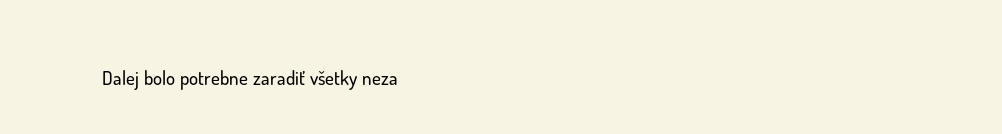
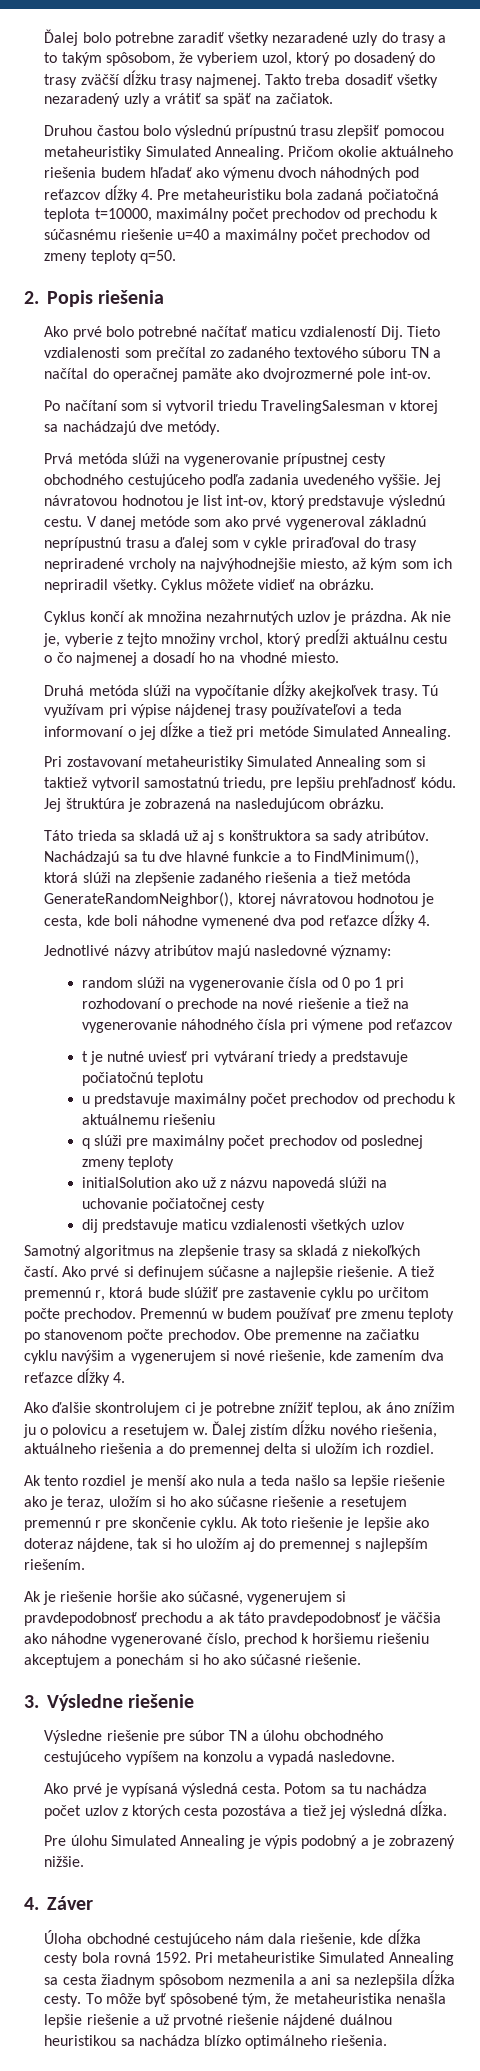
- Dalej bolo potrebne zaradiť všetky neza
+ Ďalej bolo potrebne zaradiť všetky nezaradené uzly do trasy a to takým spôsobom, že vyberiem uzol, ktorý po dosadený do trasy zväčší dĺžku trasy najmenej. Takto treba dosadiť všetky nezaradený uzly a vrátiť sa späť na začiatok.
+ Druhou častou bolo výslednú prípustnú trasu zlepšiť pomocou metaheuristiky Simulated Annealing. Pričom okolie aktuálneho riešenia budem hľadať ako výmenu dvoch náhodných pod reťazcov dĺžky 4. Pre metaheuristiku bola zadaná počiatočná teplota t=10000, maximálny počet prechodov od prechodu k súčasnému riešenie u=40 a maximálny počet prechodov od zmeny teploty q=50.
+ 2. Popis riešenia
+ Ako prvé bolo potrebné načítať maticu vzdialeností Dij. Tieto vzdialenosti som prečítal zo zadaného textového súboru TN a načítal do operačnej pamäte ako dvojrozmerné pole int-ov.
+ Po načítaní som si vytvoril triedu TravelingSalesman v ktorej sa nachádzajú dve metódy.
+ Prvá metóda slúži na vygenerovanie prípustnej cesty obchodného cestujúceho podľa zadania uvedeného vyššie. Jej návratovou hodnotou je list int-ov, ktorý predstavuje výslednú cestu. V danej metóde som ako prvé vygeneroval základnú neprípustnú trasu a ďalej som v cykle priraďoval do trasy nepriradené vrcholy na najvýhodnejšie miesto, až kým som ich nepriradil všetky. Cyklus môžete vidieť na obrázku.
+ Cyklus končí ak množina nezahrnutých uzlov je prázdna. Ak nie je, vyberie z tejto množiny vrchol, ktorý predĺži aktuálnu cestu o čo najmenej a dosadí ho na vhodné miesto.
+ Druhá metóda slúži na vypočítanie dĺžky akejkoľvek trasy. Tú využívam pri výpise nájdenej trasy používateľovi a teda informovaní o jej dĺžke a tiež pri metóde Simulated Annealing.
+ Pri zostavovaní metaheuristiky Simulated Annealing som si taktiež vytvoril samostatnú triedu, pre lepšiu prehľadnosť kódu. Jej štruktúra je zobrazená na nasledujúcom obrázku.
+ Táto trieda sa skladá už aj s konštruktora sa sady atribútov. Nachádzajú sa tu dve hlavné funkcie a to FindMinimum(), ktorá slúži na zlepšenie zadaného riešenia a tiež metóda GenerateRandomNeighbor(), ktorej návratovou hodnotou je cesta, kde boli náhodne vymenené dva pod reťazce dĺžky 4.
+ Jednotlivé názvy atribútov majú nasledovné významy:
+ random slúži na vygenerovanie čísla od 0 po 1 pri rozhodovaní o prechode na nové riešenie a tiež na vygenerovanie náhodného čísla pri výmene pod reťazcov
+ t je nutné uviesť pri vytváraní triedy a predstavuje počiatočnú teplotu
+ u predstavuje maximálny počet prechodov od prechodu k aktuálnemu riešeniu
+ q slúži pre maximálny počet prechodov od poslednej zmeny teploty
+ initialSolution ako už z názvu napovedá slúži na uchovanie počiatočnej cesty
+ dij predstavuje maticu vzdialenosti všetkých uzlov
+ Samotný algoritmus na zlepšenie trasy sa skladá z niekoľkých častí. Ako prvé si definujem súčasne a najlepšie riešenie. A tiež premennú r, ktorá bude slúžiť pre zastavenie cyklu po určitom počte prechodov. Premennú w budem používať pre zmenu teploty po stanovenom počte prechodov. Obe premenne na začiatku cyklu navýšim a vygenerujem si nové riešenie, kde zamením dva reťazce dĺžky 4.
+ Ako ďalšie skontrolujem ci je potrebne znížiť teplou, ak áno znížim ju o polovicu a resetujem w. Ďalej zistím dĺžku nového riešenia, aktuálneho riešenia a do premennej delta si uložím ich rozdiel.
+ Ak tento rozdiel je menší ako nula a teda našlo sa lepšie riešenie ako je teraz, uložím si ho ako súčasne riešenie a resetujem premennú r pre skončenie cyklu. Ak toto riešenie je lepšie ako doteraz nájdene, tak si ho uložím aj do premennej s najlepším riešením.
+ Ak je riešenie horšie ako súčasné, vygenerujem si pravdepodobnosť prechodu a ak táto pravdepodobnosť je väčšia ako náhodne vygenerované číslo, prechod k horšiemu riešeniu akceptujem a ponechám si ho ako súčasné riešenie.
+ 3. Výsledne riešenie
+ Výsledne riešenie pre súbor TN a úlohu obchodného cestujúceho vypíšem na konzolu a vypadá nasledovne.
+ Ako prvé je vypísaná výsledná cesta. Potom sa tu nachádza počet uzlov z ktorých cesta pozostáva a tiež jej výsledná dĺžka.
+ Pre úlohu Simulated Annealing je výpis podobný a je zobrazený nižšie.
+ 4. Záver
+ Úloha obchodné cestujúceho nám dala riešenie, kde dĺžka cesty bola rovná 1592. Pri metaheuristike Simulated Annealing sa cesta žiadnym spôsobom nezmenila a ani sa nezlepšila dĺžka cesty. To môže byť spôsobené tým, že metaheuristika nenašla lepšie riešenie a už prvotné riešenie nájdené duálnou heuristikou sa nachádza blízko optimálneho riešenia.

